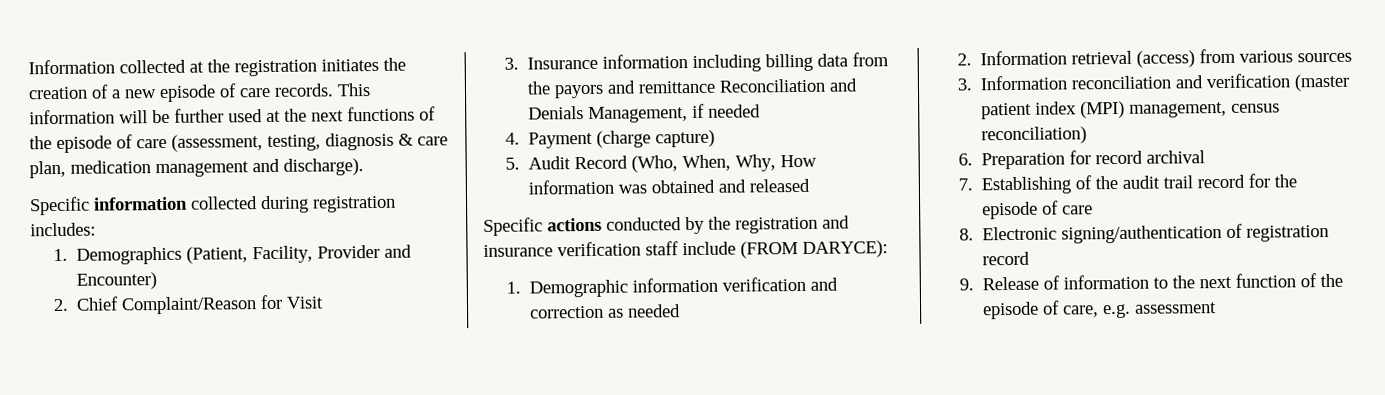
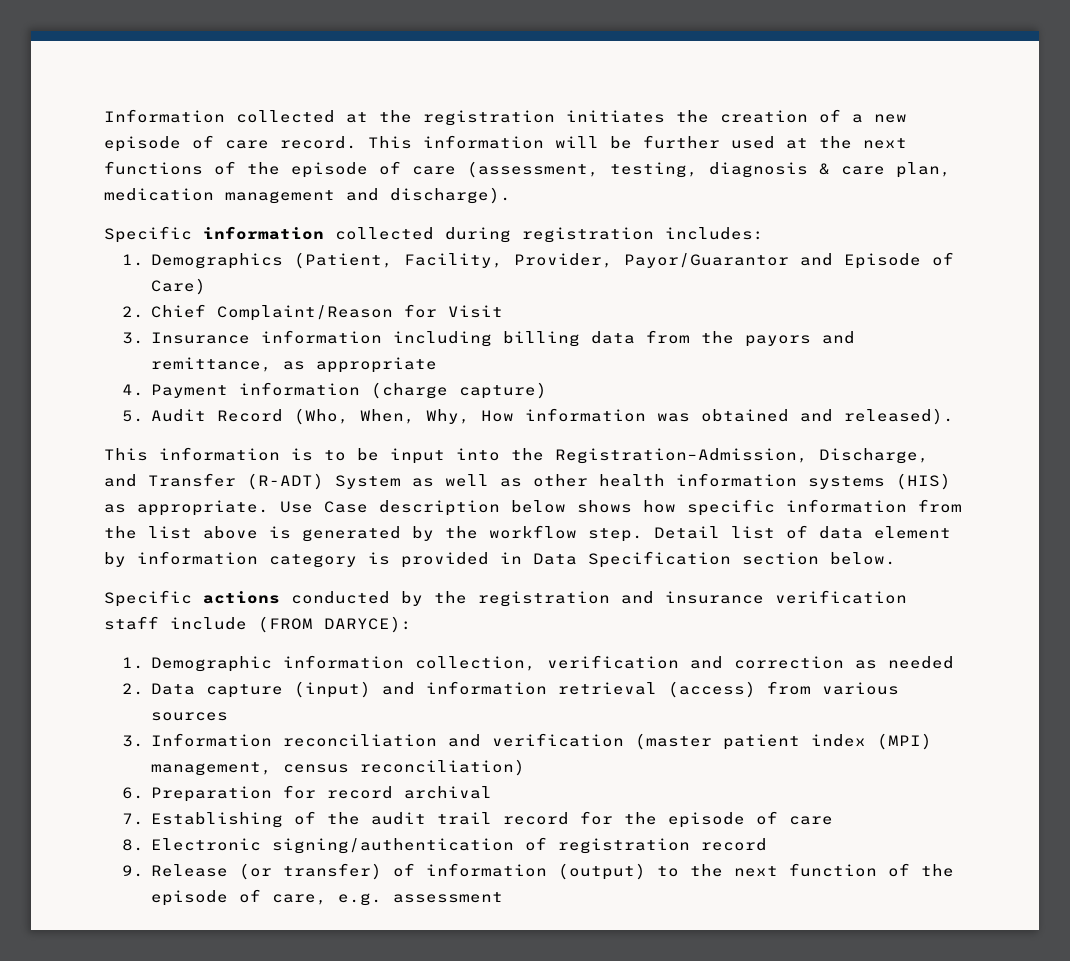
- Information collected at the registration initiates the creation of a new episode of care records.
+ Information collected at the registration initiates the creation of a new episode of care record.
- 1. Demographics (Patient, Facility, Provider and Encounter)
+ 1. Demographics (Patient, Facility, Provider, Payor/Guarantor and Episode of Care)
- 3. Insurance information including billing data from the payors and remittance Reconciliation and Denials Management, if needed
+ 3. Insurance information including billing data from the payors and remittance, as appropriate
- 4. Payment (charge capture)
+ 4. Payment information (charge capture)
- 5. Audit Record (Who, When, Why, How information was obtained and released
+ 5. Audit Record (Who, When, Why, How information was obtained and released).
+ This information is to be input into the Registration–Admission, Discharge, and Transfer (R-ADT) System as well as other health information systems (HIS) as appropriate. Use Case description below shows how specific information from the list above is generated by the workflow step. Detail list of data element by information category is provided in Data Specification section below.
- 1. Demographic information verification and correction as needed
+ 1. Demographic information collection, verification and correction as needed
- 2. Information retrieval (access) from various sources
+ 2. Data capture (input) and information retrieval (access) from various sources
- 9. Release of information to the next function of the episode of care, e.g. assessment
+ 9. Release (or transfer) of information (output) to the next function of the episode of care, e.g. assessment

